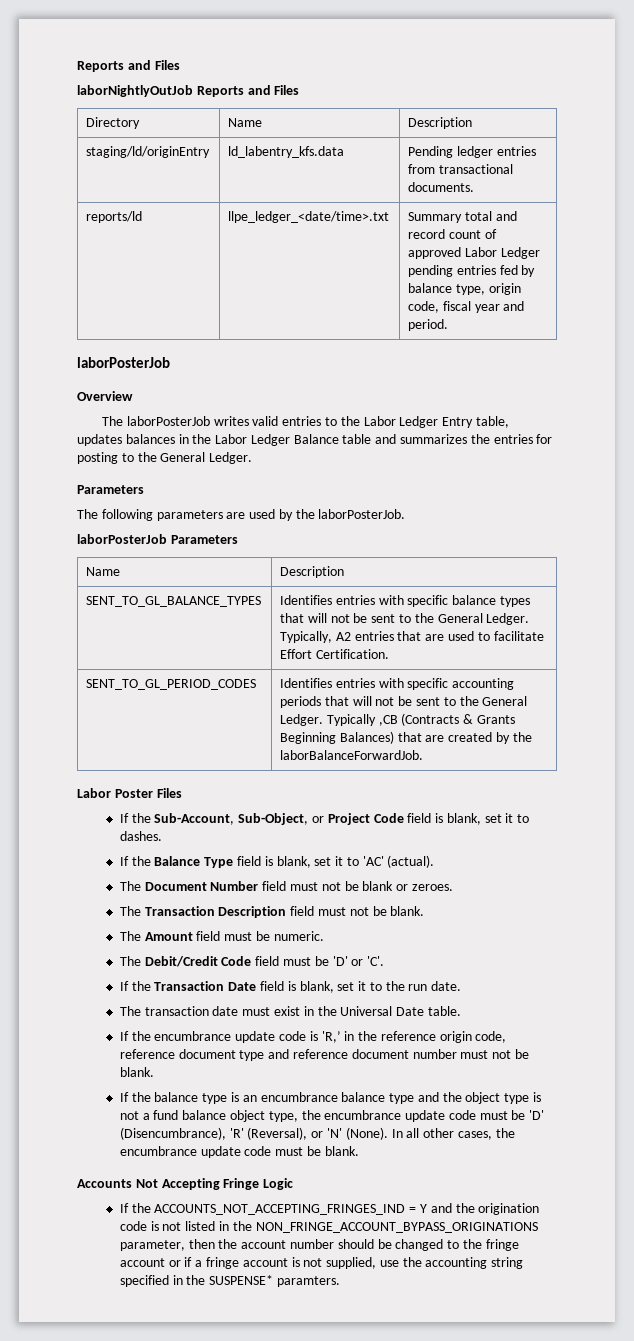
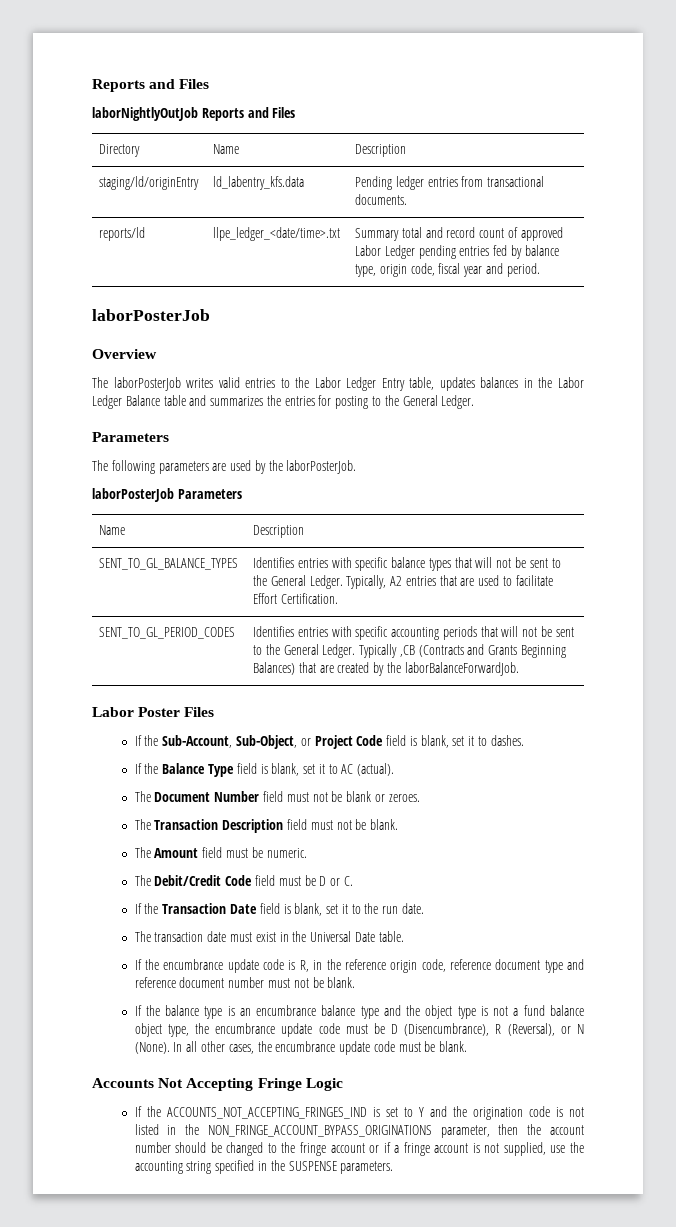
- SENT_TO_GL_PERIOD_CODES | Identifies entries with specific accounting periods that will not be sent to the General Ledger. Typically ,CB (Contracts & Grants Beginning Balances) that are created by the laborBalanceForwardJob.
+ SENT_TO_GL_PERIOD_CODES | Identifies entries with specific accounting periods that will not be sent to the General Ledger. Typically ,CB (Contracts and Grants Beginning Balances) that are created by the laborBalanceForwardJob.
- If the Balance Type field is blank, set it to 'AC' (actual).
+ If the Balance Type field is blank, set it to AC (actual).
- The Debit/Credit Code field must be 'D' or 'C'.
+ The Debit/Credit Code field must be D or C.
- If the encumbrance update code is 'R,’ in the reference origin code, reference document type and reference document number must not be blank.
+ If the encumbrance update code is R, in the reference origin code, reference document type and reference document number must not be blank.
- If the balance type is an encumbrance balance type and the object type is not a fund balance object type, the encumbrance update code must be 'D' (Disencumbrance), 'R' (Reversal), or 'N' (None).
+ If the balance type is an encumbrance balance type and the object type is not a fund balance object type, the encumbrance update code must be D (Disencumbrance), R (Reversal), or N (None).
- If the ACCOUNTS_NOT_ACCEPTING_FRINGES_IND = Y and the origination code is not listed in the NON_FRINGE_ACCOUNT_BYPASS_ORIGINATIONS parameter, then the account number should be changed to the fringe account or if a fringe account is not supplied, use the accounting string specified in the SUSPENSE* paramters.
+ If the ACCOUNTS_NOT_ACCEPTING_FRINGES_IND is set to Y and the origination code is not listed in the NON_FRINGE_ACCOUNT_BYPASS_ORIGINATIONS parameter, then the account number should be changed to the fringe account or if a fringe account is not supplied, use the accounting string specified in the SUSPENSE parameters.

